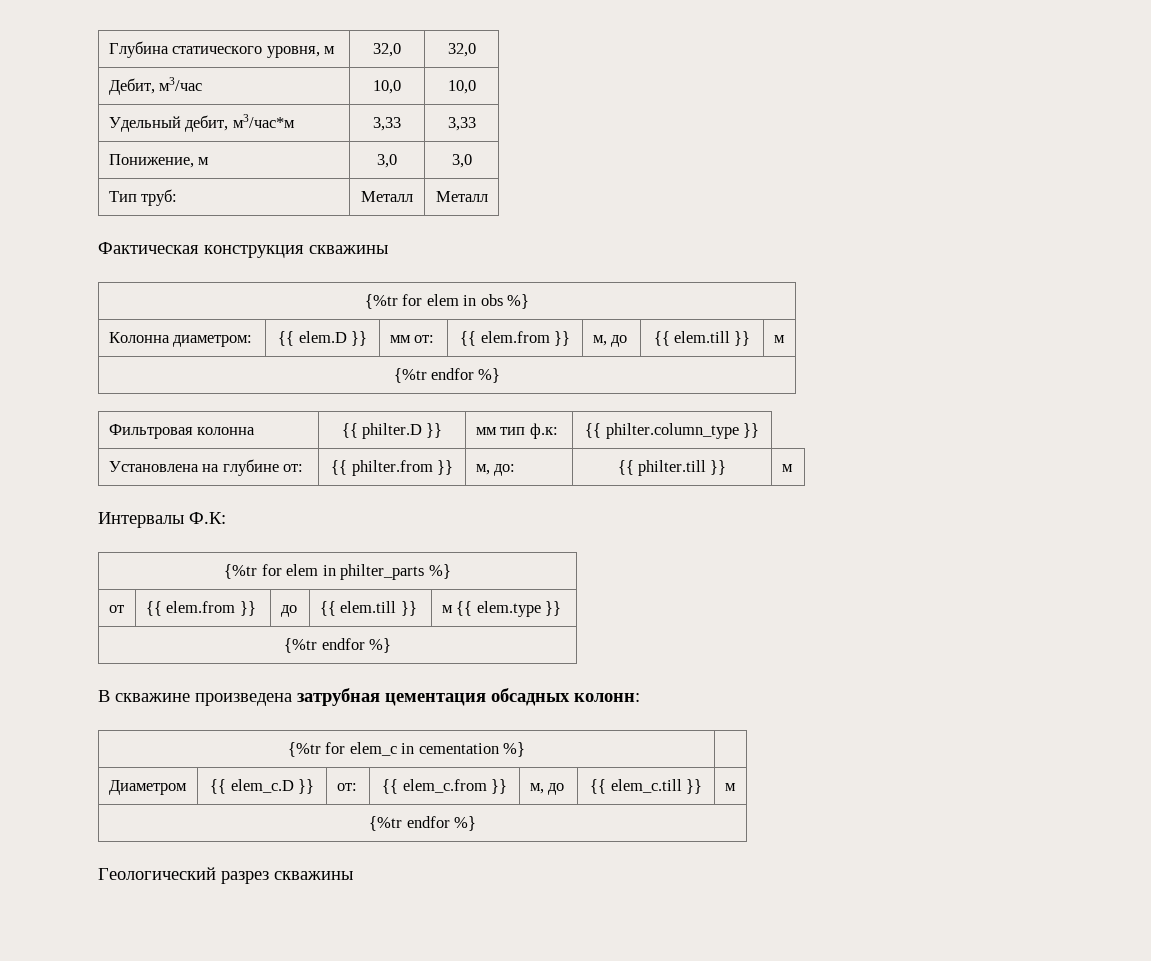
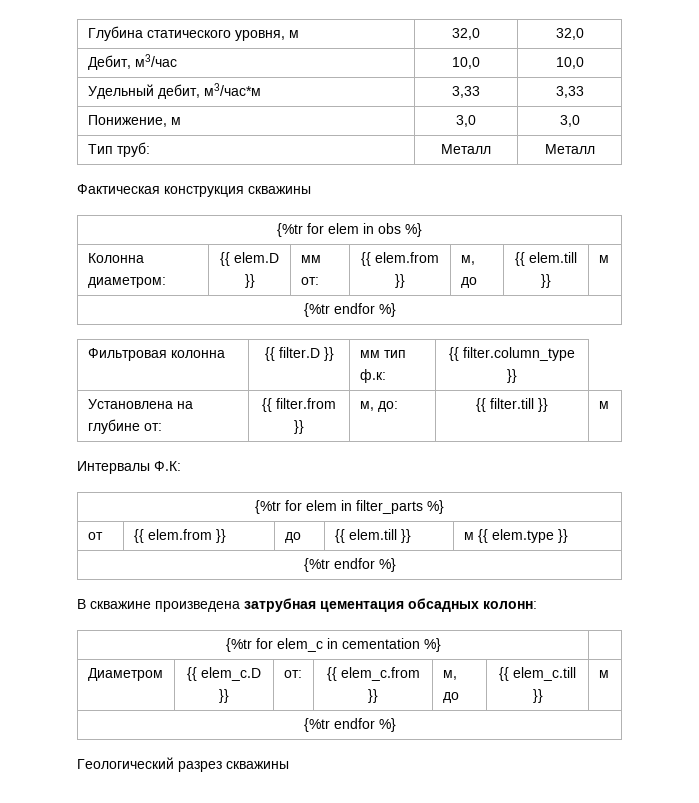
- Фильтровая колонна | {{ philter.D }} | мм тип ф.к: | {{ philter.column_type }}
+ Фильтровая колонна | {{ filter.D }} | мм тип ф.к: | {{ filter.column_type }}
- Установлена на глубине от: | {{ philter.from }} | м, до: | {{ philter.till }} | м
+ Установлена на глубине от: | {{ filter.from }} | м, до: | {{ filter.till }} | м
- {%tr for elem in philter_parts %}
+ {%tr for elem in filter_parts %}

